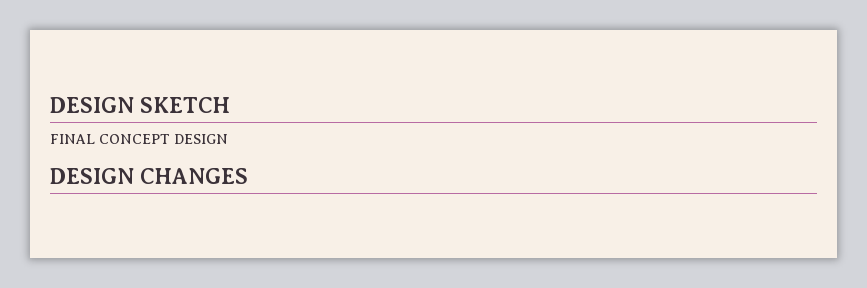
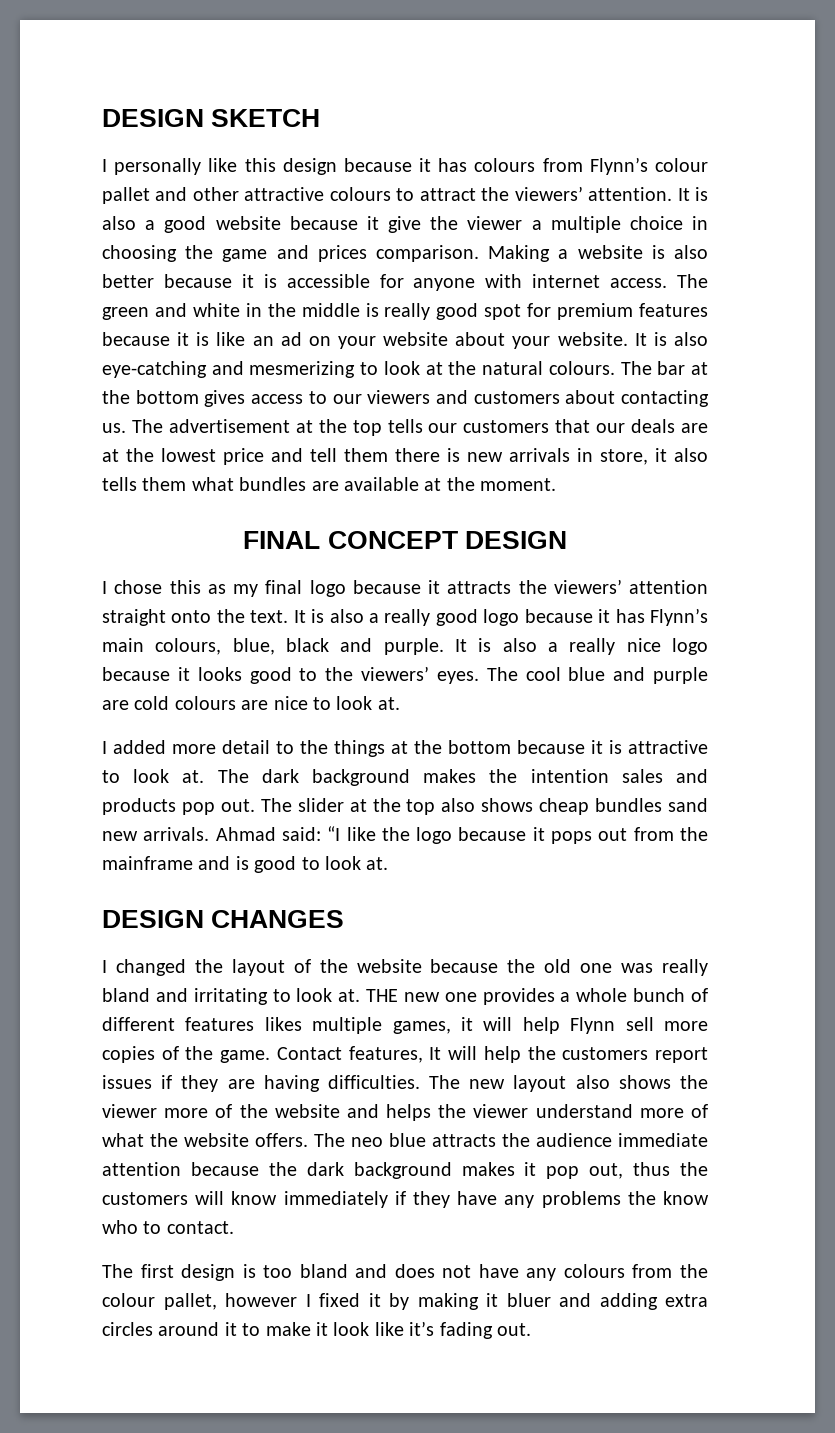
+ I personally like this design because it has colours from Flynn’s colour pallet and other attractive colours to attract the viewers’ attention. It is also a good website because it give the viewer a multiple choice in choosing the game and prices comparison. Making a website is also better because it is accessible for anyone with internet access. The green and white in the middle is really good spot for premium features because it is like an ad on your website about your website. It is also eye-catching and mesmerizing to look at the natural colours. The bar at the bottom gives access to our viewers and customers about contacting us. The advertisement at the top tells our customers that our deals are at the lowest price and tell them there is new arrivals in store, it also tells them what bundles are available at the moment.
  FINAL CONCEPT DESIGN
+ I chose this as my final logo because it attracts the viewers’ attention straight onto the text. It is also a really good logo because it has Flynn’s main colours, blue, black and purple. It is also a really nice logo because it looks good to the viewers’ eyes. The cool blue and purple are cold colours are nice to look at.
+ I added more detail to the things at the bottom because it is attractive to look at. The dark background makes the intention sales and products pop out. The slider at the top also shows cheap bundles sand new arrivals. Ahmad said: “I like the logo because it pops out from the mainframe and is good to look at.
  DESIGN CHANGES
+ I changed the layout of the website because the old one was really bland and irritating to look at. THE new one provides a whole bunch of different features likes multiple games, it will help Flynn sell more copies of the game. Contact features, It will help the customers report issues if they are having difficulties. The new layout also shows the viewer more of the website and helps the viewer understand more of what the website offers. The neo blue attracts the audience immediate attention because the dark background makes it pop out, thus the customers will know immediately if they have any problems the know who to contact.
+ The first design is too bland and does not have any colours from the colour pallet, however I fixed it by making it bluer and adding extra circles around it to make it look like it’s fading out.

